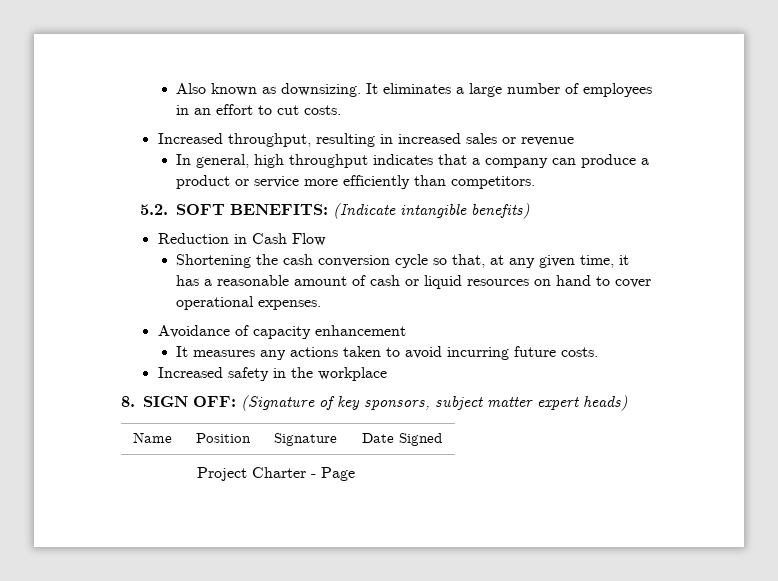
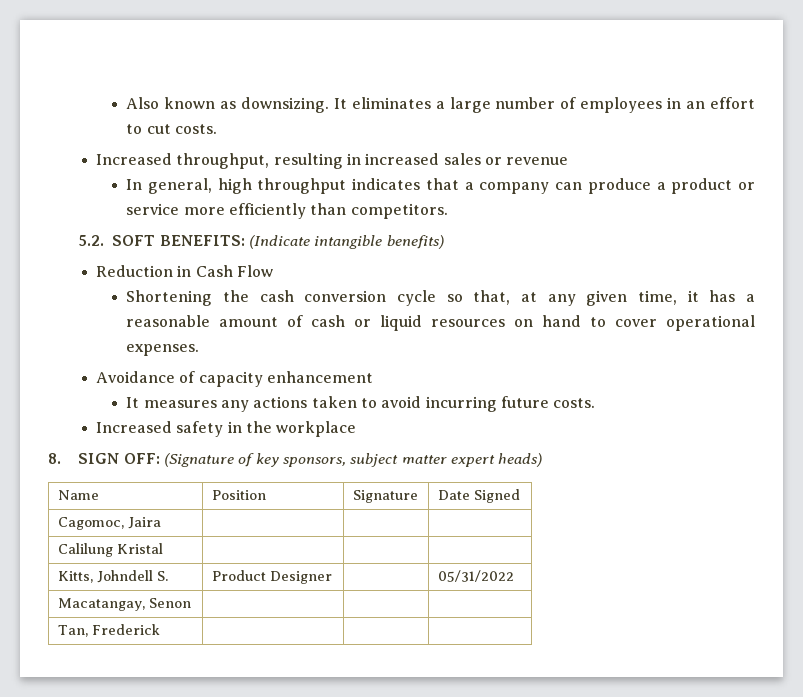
- Project Charter - Page
+ Cagomoc, Jaira | | |
+ Calilung Kristal | | |
+ Kitts, Johndell S. | Product Designer | | 05/31/2022
+ Macatangay, Senon | | |
+ Tan, Frederick | | |

